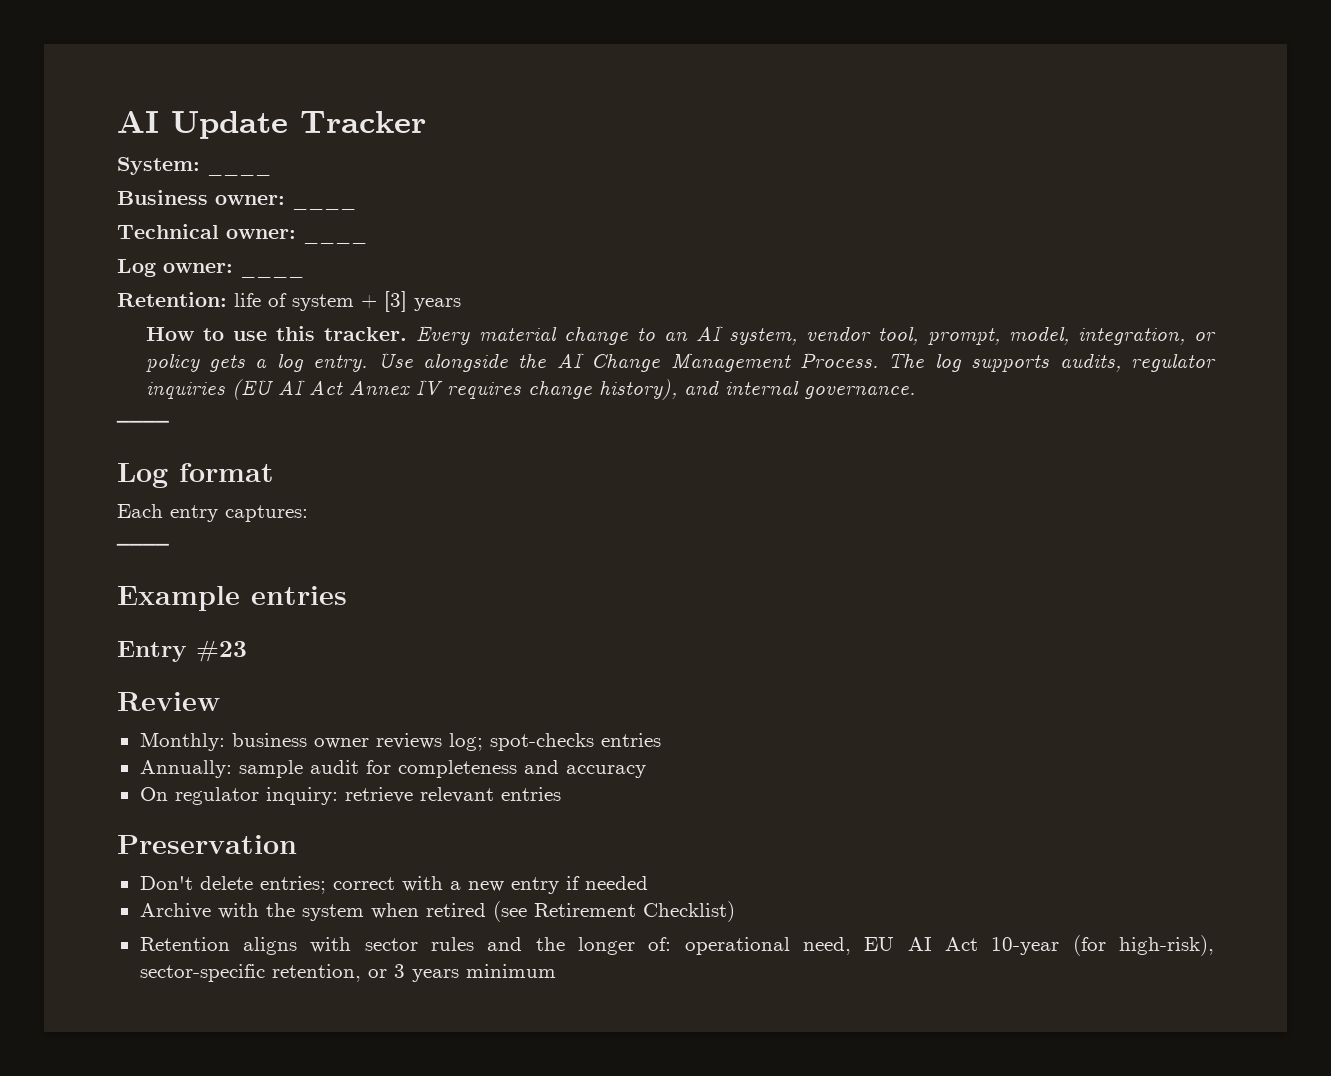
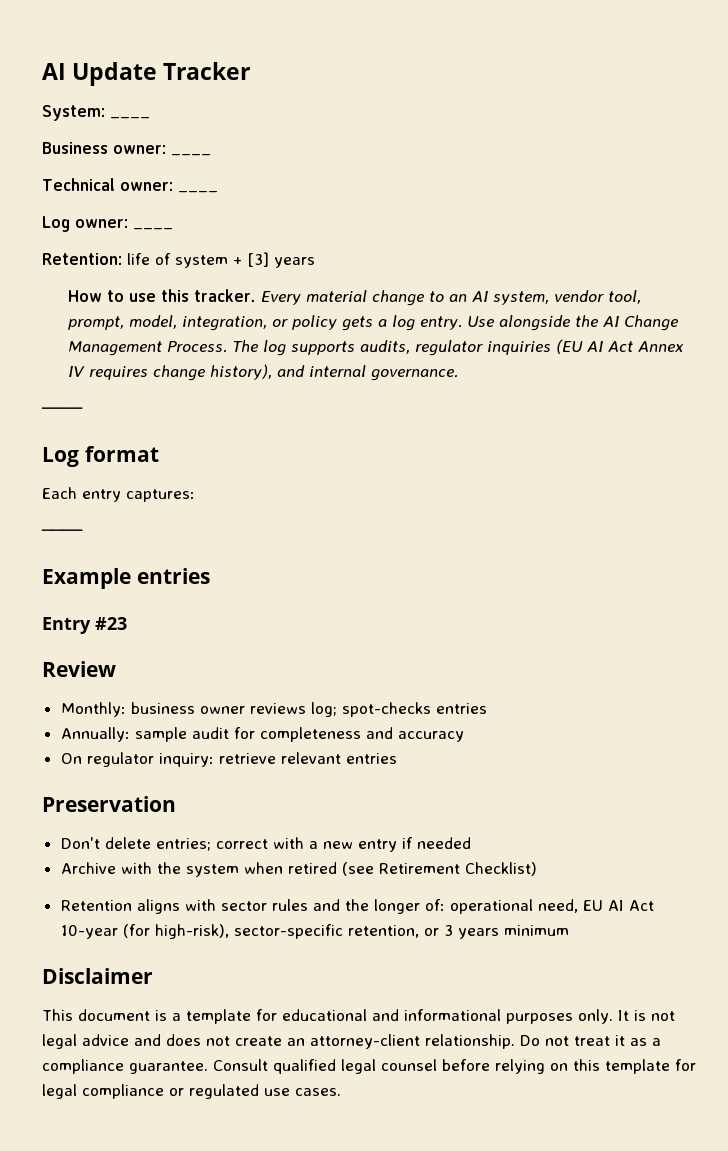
+ Disclaimer
+ This document is a template for educational and informational purposes only. It is not legal advice and does not create an attorney-client relationship. Do not treat it as a compliance guarantee. Consult qualified legal counsel before relying on this template for legal compliance or regulated use cases.

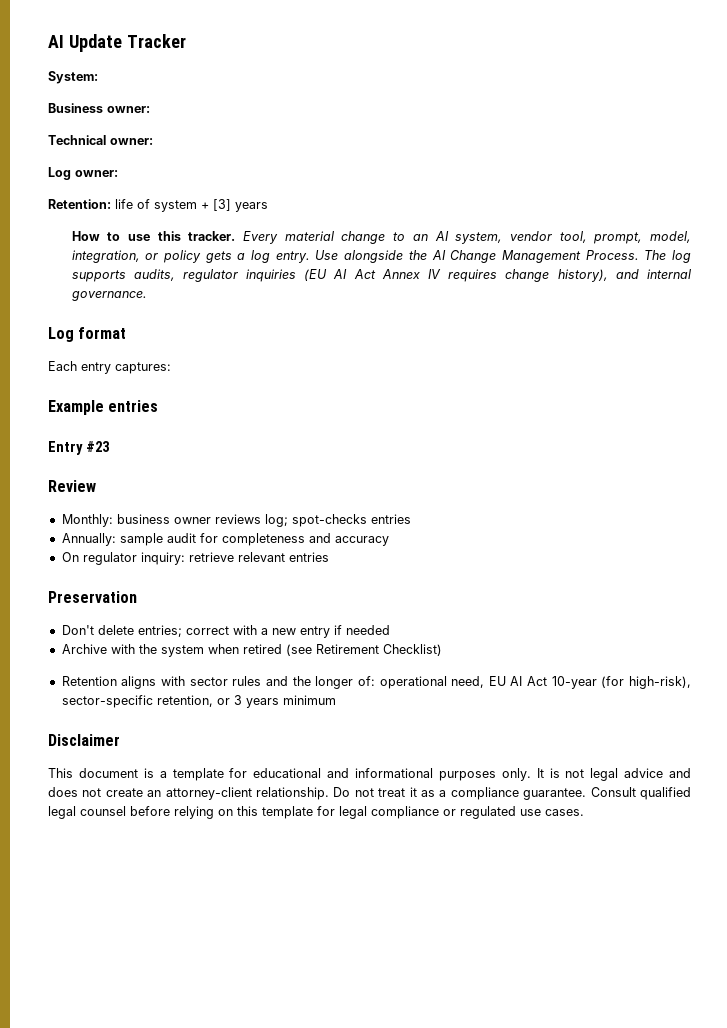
- System: ____
+ System:
- Business owner: ____
+ Business owner:
- Technical owner: ____
+ Technical owner:
- Log owner: ____
+ Log owner:
  The log supports audits, regulator inquiries (EU AI Act Annex IV requires change history), and internal governance.
- ────
  Each entry captures:
- ────

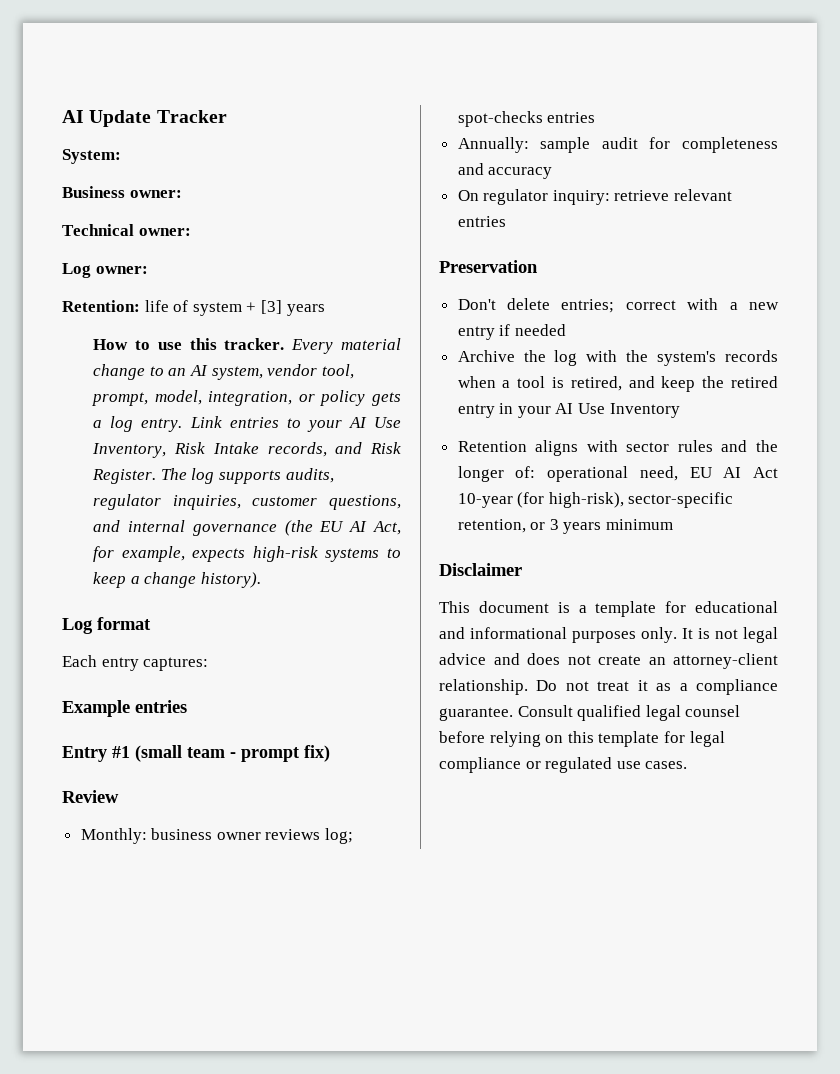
- Use alongside the AI Change Management Process.
+ Link entries to your AI Use Inventory, Risk Intake records, and Risk Register.
- The log supports audits, regulator inquiries (EU AI Act Annex IV requires change history), and internal governance.
+ The log supports audits, regulator inquiries, customer questions, and internal governance (the EU AI Act, for example, expects high-risk systems to keep a change history).
- Entry #23
+ Entry #1 (small team - prompt fix)
- Archive with the system when retired (see Retirement Checklist)
+ Archive the log with the system's records when a tool is retired, and keep the retired entry in your AI Use Inventory

